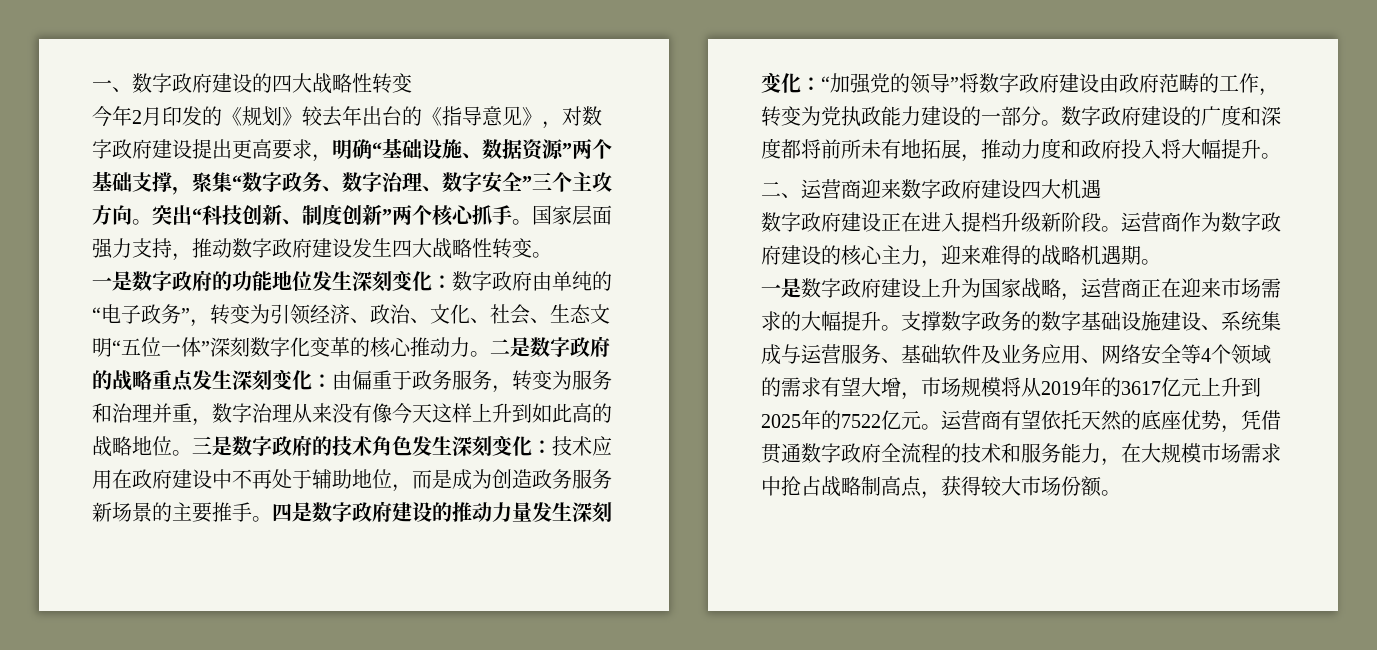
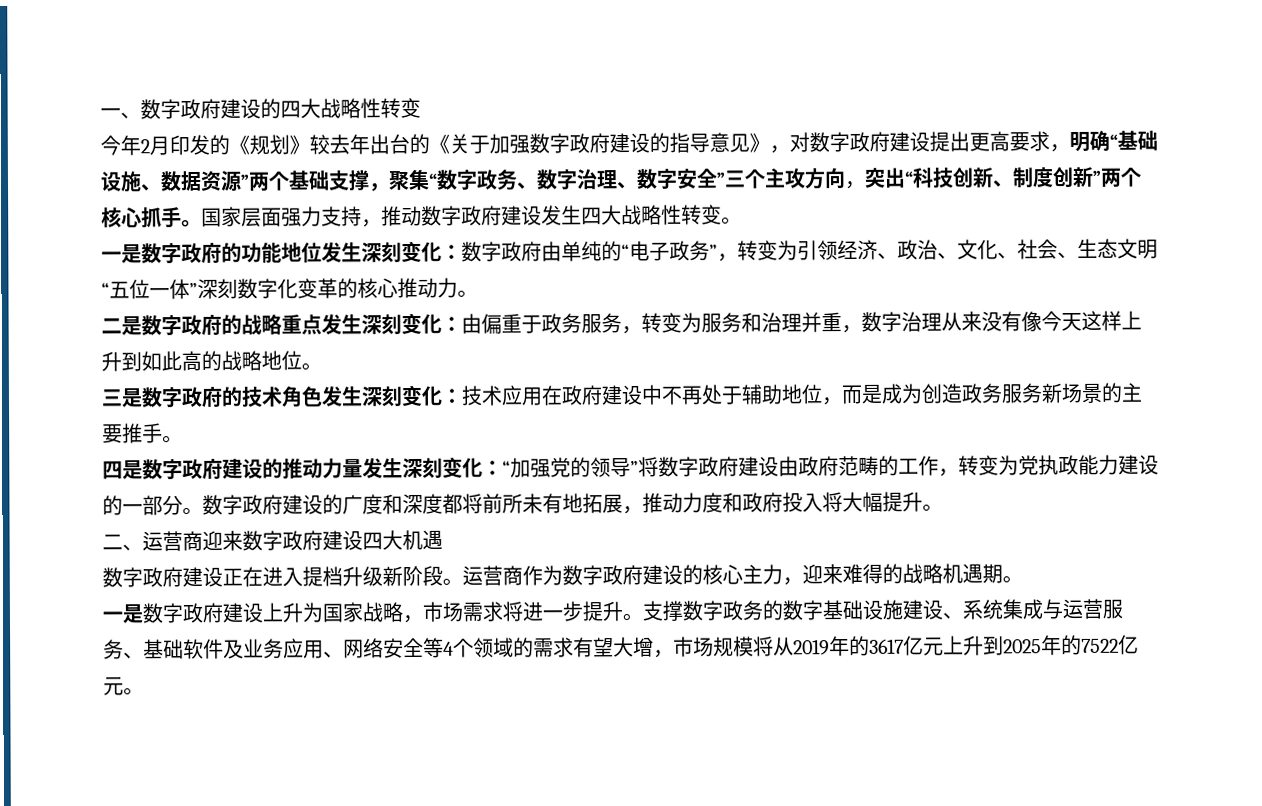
- 今年2月印发的《规划》较去年出台的《指导意见》，对数字政府建设提出更高要求，明确“基础设施、数据资源”两个基础支撑，聚集“数字政务、数字治理、数字安全”三个主攻方向。突出“科技创新、制度创新”两个核心抓手。
+ 今年2月印发的《规划》较去年出台的《关于加强数字政府建设的指导意见》，对数字政府建设提出更高要求，明确“基础设施、数据资源”两个基础支撑，聚集“数字政务、数字治理、数字安全”三个主攻方向，突出“科技创新、制度创新”两个核心抓手。
- 数字政府由单纯的“电子政务”，转变为引领经济、政治、文化、社会、生态文明“五位一体”深刻数字化变革的核心推动力。二是数字政府的战略重点发生深刻变化：
+ 数字政府由单纯的“电子政务”，转变为引领经济、政治、文化、社会、生态文明“五位一体”深刻数字化变革的核心推动力。
+ 二是数字政府的战略重点发生深刻变化：
- 由偏重于政务服务，转变为服务和治理并重，数字治理从来没有像今天这样上升到如此高的战略地位。三是数字政府的技术角色发生深刻变化：
+ 由偏重于政务服务，转变为服务和治理并重，数字治理从来没有像今天这样上升到如此高的战略地位。
+ 三是数字政府的技术角色发生深刻变化：
- 技术应用在政府建设中不再处于辅助地位，而是成为创造政务服务新场景的主要推手。四是数字政府建设的推动力量发生深刻变化：
+ 技术应用在政府建设中不再处于辅助地位，而是成为创造政务服务新场景的主要推手。
+ 四是数字政府建设的推动力量发生深刻变化：
- 一是数字政府建设上升为国家战略，运营商正在迎来市场需求的大幅提升。
+ 一是数字政府建设上升为国家战略，市场需求将进一步提升。
- 运营商有望依托天然的底座优势，凭借贯通数字政府全流程的技术和服务能力，在大规模市场需求中抢占战略制高点，获得较大市场份额。

